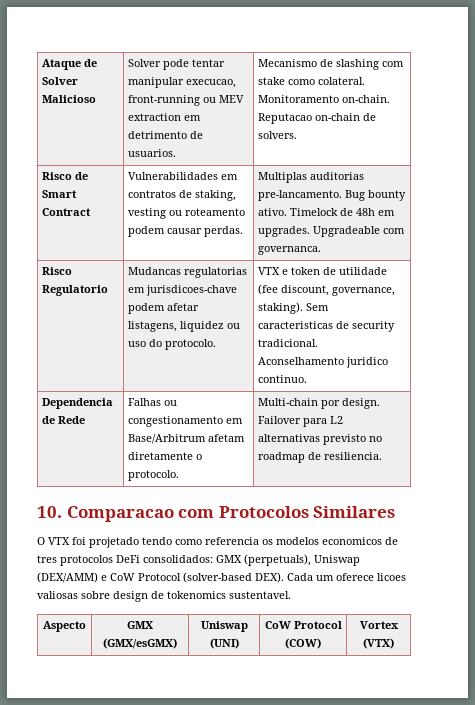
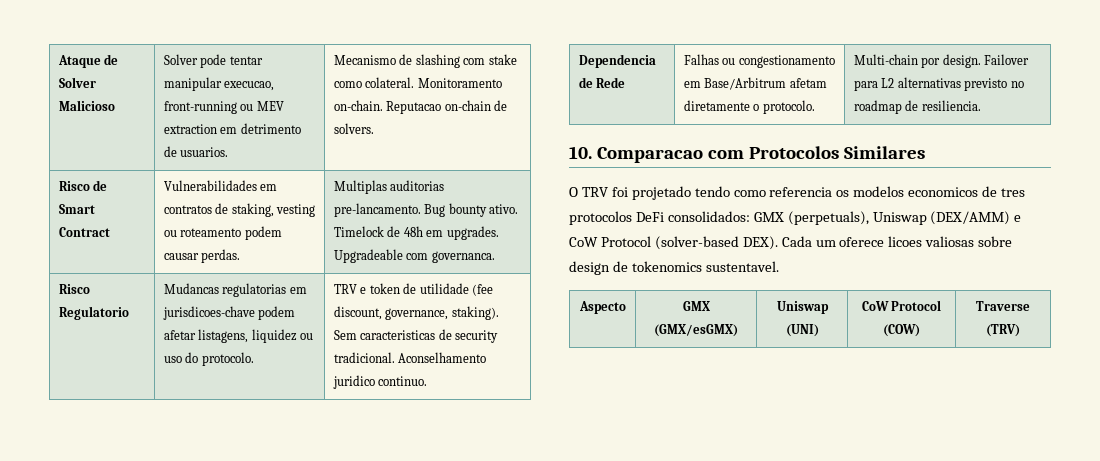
- Risco Regulatorio | Mudancas regulatorias em jurisdicoes-chave podem afetar listagens, liquidez ou uso do protocolo. | VTX e token de utilidade (fee discount, governance, staking). Sem caracteristicas de security tradicional. Aconselhamento juridico continuo.
+ Risco Regulatorio | Mudancas regulatorias em jurisdicoes-chave podem afetar listagens, liquidez ou uso do protocolo. | TRV e token de utilidade (fee discount, governance, staking). Sem caracteristicas de security tradicional. Aconselhamento juridico continuo.
- O VTX foi projetado tendo como referencia os modelos economicos de tres protocolos DeFi consolidados: GMX (perpetuals), Uniswap (DEX/AMM) e CoW Protocol (solver-based DEX).
+ O TRV foi projetado tendo como referencia os modelos economicos de tres protocolos DeFi consolidados: GMX (perpetuals), Uniswap (DEX/AMM) e CoW Protocol (solver-based DEX).
- Aspecto | GMX (GMX/esGMX) | Uniswap (UNI) | CoW Protocol (COW) | Vortex (VTX)
+ Aspecto | GMX (GMX/esGMX) | Uniswap (UNI) | CoW Protocol (COW) | Traverse (TRV)

